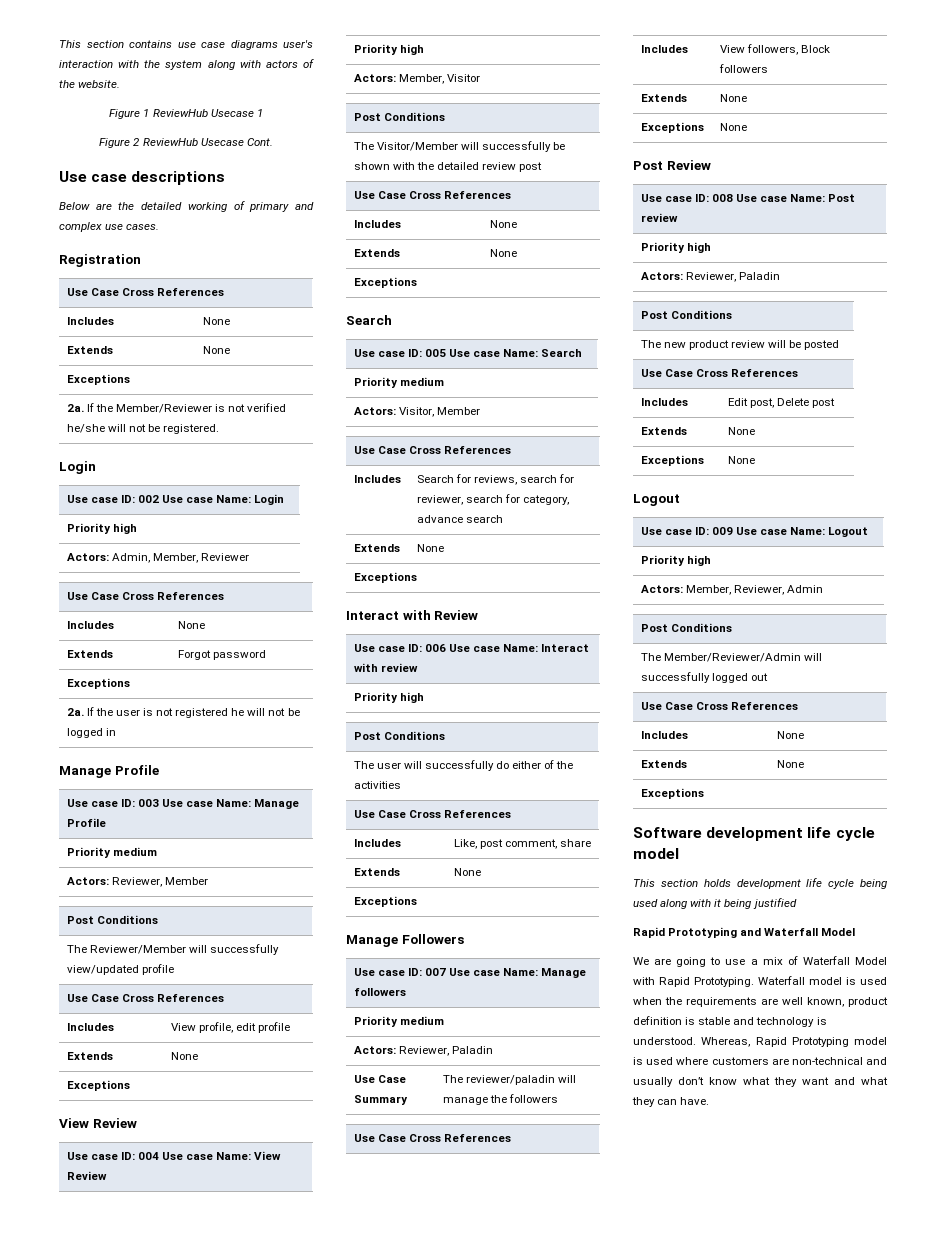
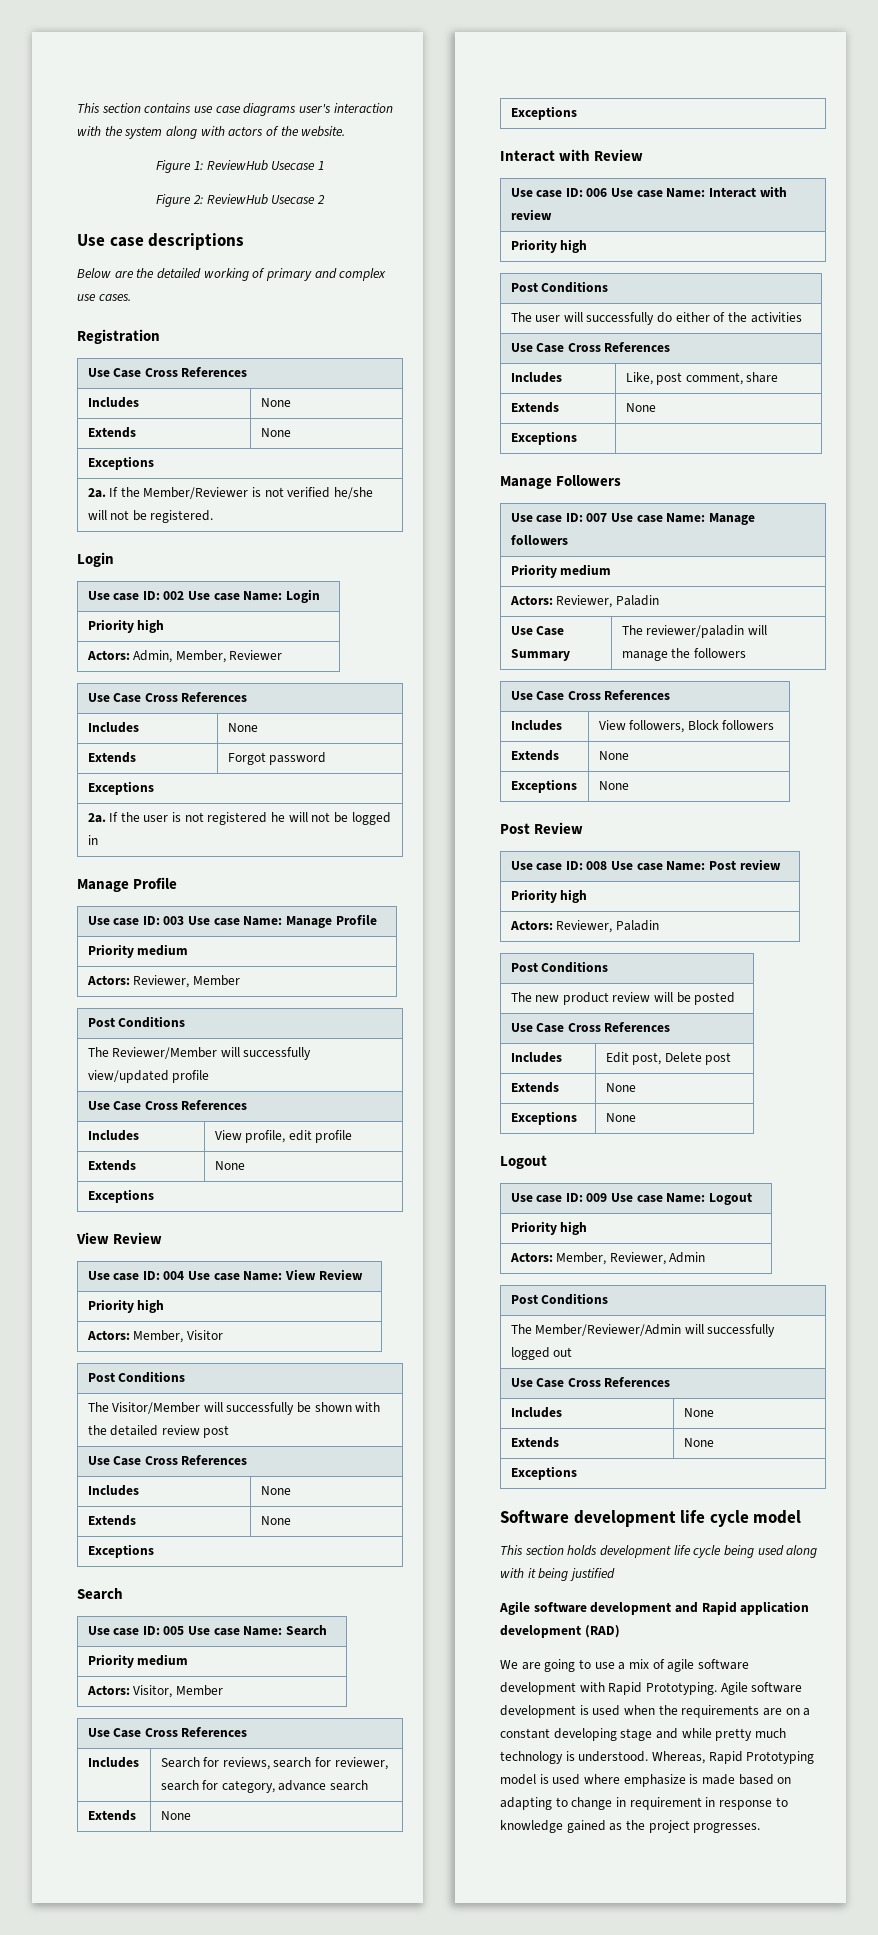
- Figure 1 ReviewHub Usecase 1
+ Figure 1: ReviewHub Usecase 1
- Figure 2 ReviewHub Usecase Cont.
+ Figure 2: ReviewHub Usecase 2
- Rapid Prototyping and Waterfall Model
+ Agile software development and Rapid application development (RAD)
- We are going to use a mix of Waterfall Model with Rapid Prototyping. Waterfall model is used when the requirements are well known, product definition is stable and technology is understood.
+ We are going to use a mix of agile software development with Rapid Prototyping. Agile software development is used when the requirements are on a constant developing stage and while pretty much technology is understood.
- Whereas, Rapid Prototyping model is used where customers are non-technical and usually don’t know what they want and what they can have.
+ Whereas, Rapid Prototyping model is used where emphasize is made based on adapting to change in requirement in response to knowledge gained as the project progresses.

